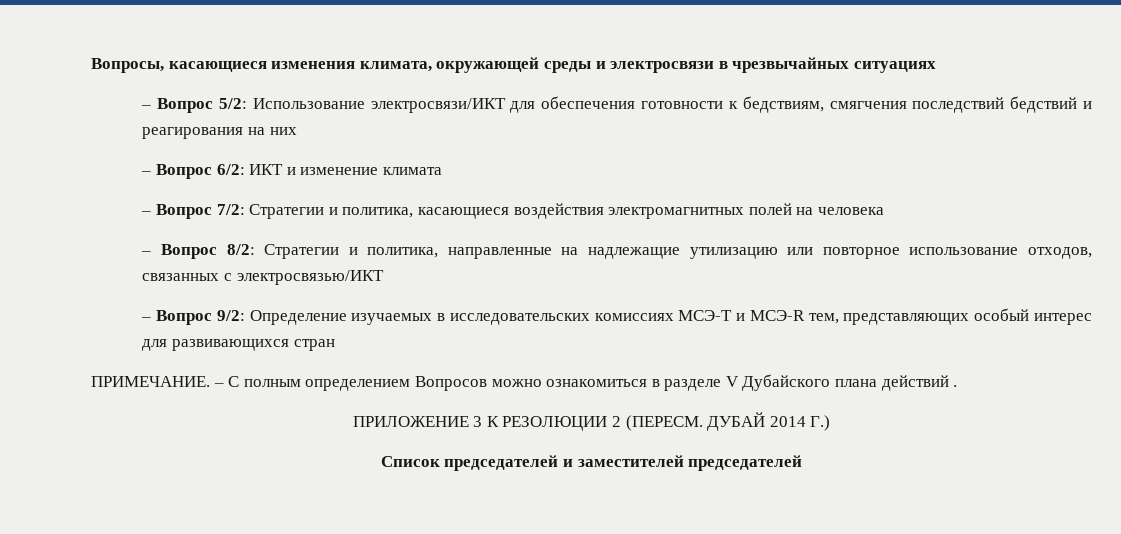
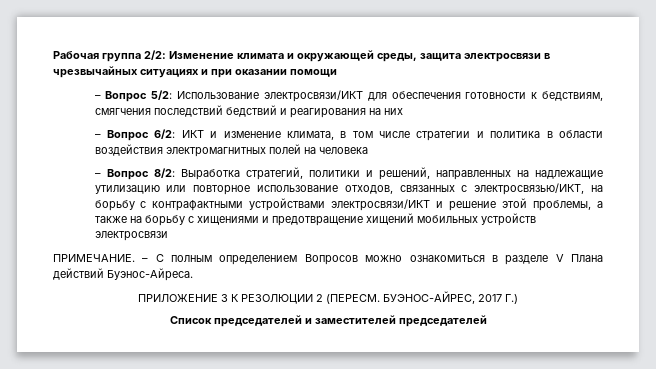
- Вопросы, касающиеся изменения климата, окружающей среды и электросвязи в чрезвычайных ситуациях
+ Рабочая группа 2/2: Изменение климата и окружающей среды, защита электросвязи в чрезвычайных ситуациях и при оказании помощи
- – Вопрос 6/2: ИКТ и изменение климата
- – Вопрос 7/2: Стратегии и политика, касающиеся воздействия электромагнитных полей на человека
+ – Вопрос 6/2: ИКТ и изменение климата, в том числе стратегии и политика в области воздействия электромагнитных полей на человека
- – Вопрос 8/2: Стратегии и политика, направленные на надлежащие утилизацию или повторное использование отходов, связанных с электросвязью/ИКТ
- – Вопрос 9/2: Определение изучаемых в исследовательских комиссиях МСЭ-Т и МСЭ-R тем, представляющих особый интерес для развивающихся стран
+ – Вопрос 8/2: Выработка стратегий, политики и решений, направленных на надлежащие утилизацию или повторное использование отходов, связанных с электросвязью/ИКТ, на борьбу с контрафактными устройствами электросвязи/ИКТ и решение этой проблемы, а также на борьбу с хищениями и предотвращение хищений мобильных устройств электросвязи
- – С полным определением Вопросов можно ознакомиться в разделе V Дубайского плана действий .
+ – С полным определением Вопросов можно ознакомиться в разделе V Плана действий Буэнос-Айреса.
- ДУБАЙ 2014 Г.)
+ БУЭНОС-АЙРЕС, 2017 Г.)

